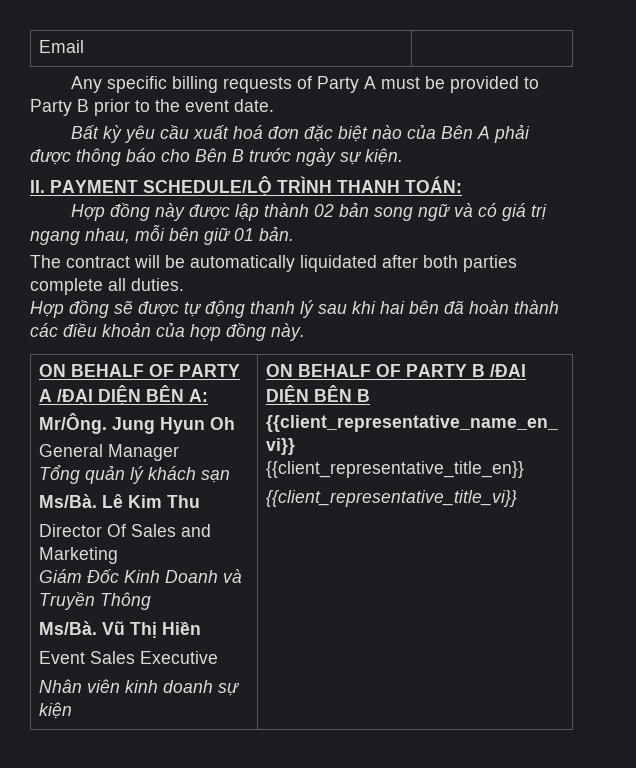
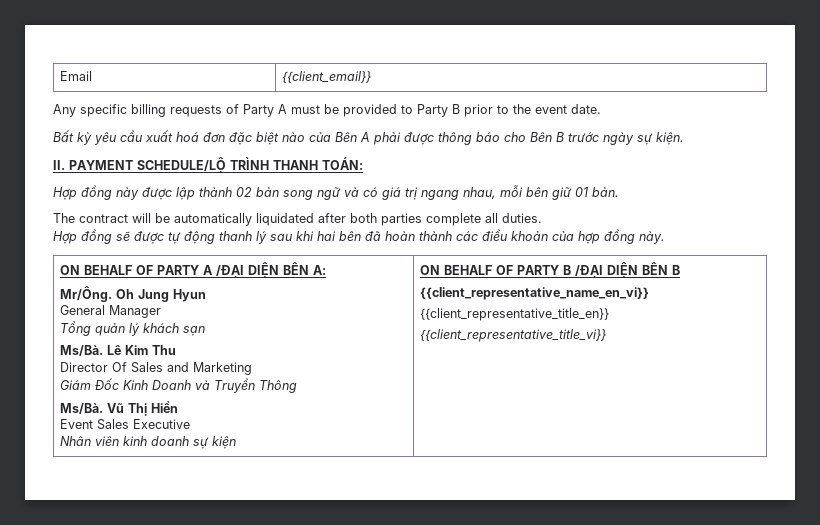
- Email |
+ Email | {{client_email}}
- Jung Hyun Oh
+ Oh Jung Hyun

